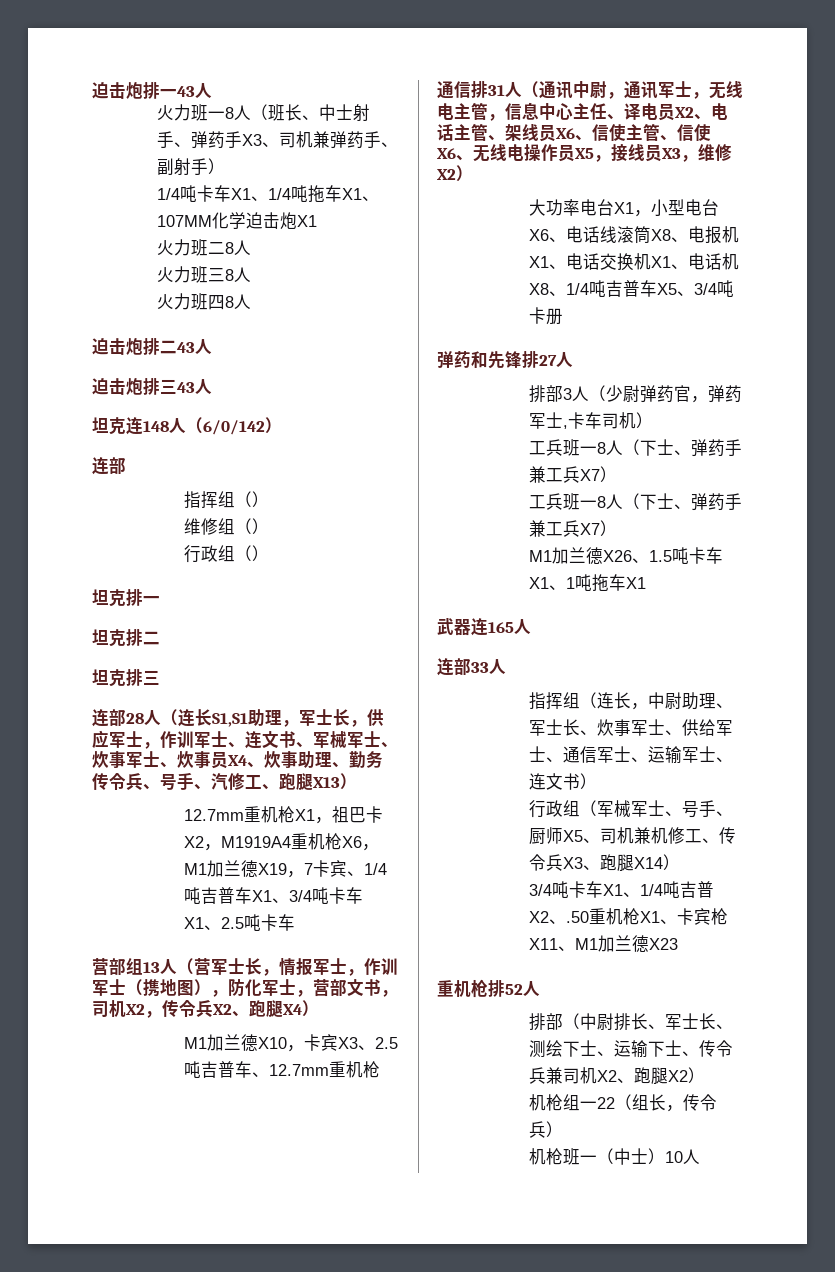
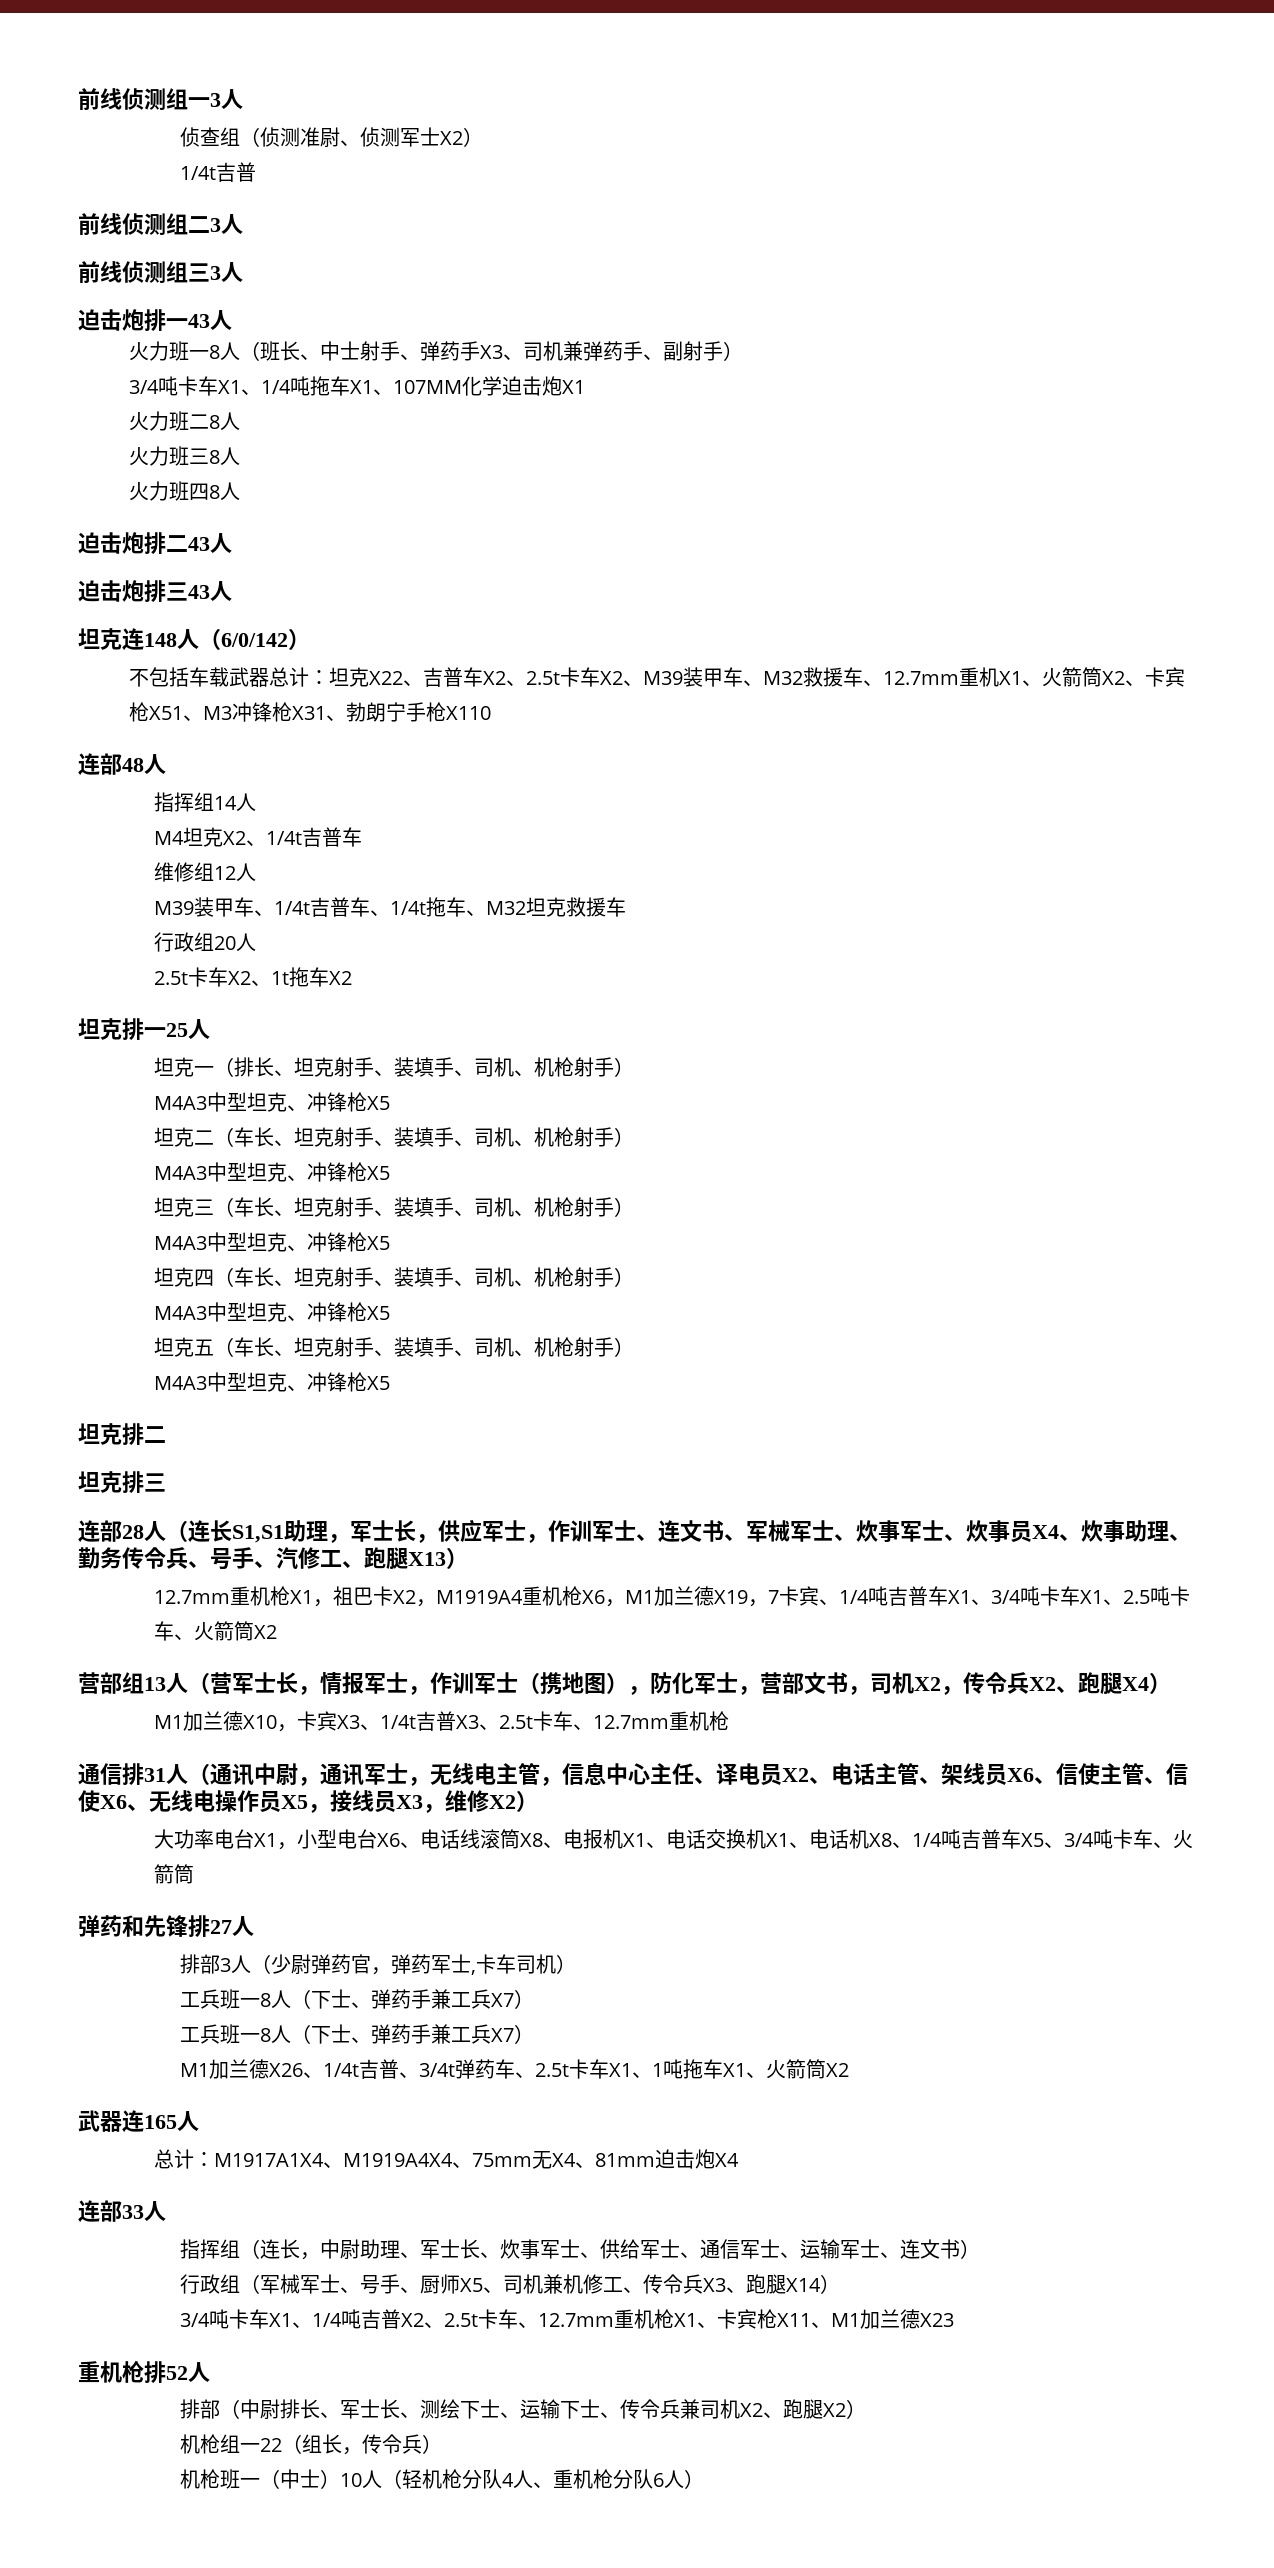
+ 前线侦测组一3人
+ 侦查组（侦测准尉、侦测军士X2）
+ 1/4t吉普
+ 前线侦测组二3人
+ 前线侦测组三3人
- 1/4吨卡车X1、1/4吨拖车X1、107MM化学迫击炮X1
+ 3/4吨卡车X1、1/4吨拖车X1、107MM化学迫击炮X1
  坦克连148人（6/0/142）
- 连部
- 指挥组（）
- 维修组（）
- 行政组（）
- 坦克排一
+ 不包括车载武器总计：坦克X22、吉普车X2、2.5t卡车X2、M39装甲车、M32救援车、12.7mm重机X1、火箭筒X2、卡宾枪X51、M3冲锋枪X31、勃朗宁手枪X110
+ 连部48人
+ 指挥组14人
+ M4坦克X2、1/4t吉普车
+ 维修组12人
+ M39装甲车、1/4t吉普车、1/4t拖车、M32坦克救援车
+ 行政组20人
+ 2.5t卡车X2、1t拖车X2
+ 坦克排一25人
+ 坦克一（排长、坦克射手、装填手、司机、机枪射手）
+ M4A3中型坦克、冲锋枪X5
+ 坦克二（车长、坦克射手、装填手、司机、机枪射手）
+ M4A3中型坦克、冲锋枪X5
+ 坦克三（车长、坦克射手、装填手、司机、机枪射手）
+ M4A3中型坦克、冲锋枪X5
+ 坦克四（车长、坦克射手、装填手、司机、机枪射手）
+ M4A3中型坦克、冲锋枪X5
+ 坦克五（车长、坦克射手、装填手、司机、机枪射手）
+ M4A3中型坦克、冲锋枪X5
- 12.7mm重机枪X1，祖巴卡X2，M1919A4重机枪X6，M1加兰德X19，7卡宾、1/4吨吉普车X1、3/4吨卡车X1、2.5吨卡车
+ 12.7mm重机枪X1，祖巴卡X2，M1919A4重机枪X6，M1加兰德X19，7卡宾、1/4吨吉普车X1、3/4吨卡车X1、2.5吨卡车、火箭筒X2
- M1加兰德X10，卡宾X3、2.5吨吉普车、12.7mm重机枪
+ M1加兰德X10，卡宾X3、1/4t吉普X3、2.5t卡车、12.7mm重机枪
- 大功率电台X1，小型电台X6、电话线滚筒X8、电报机X1、电话交换机X1、电话机X8、1/4吨吉普车X5、3/4吨卡册
+ 大功率电台X1，小型电台X6、电话线滚筒X8、电报机X1、电话交换机X1、电话机X8、1/4吨吉普车X5、3/4吨卡车、火箭筒
- M1加兰德X26、1.5吨卡车X1、1吨拖车X1
+ M1加兰德X26、1/4t吉普、3/4t弹药车、2.5t卡车X1、1吨拖车X1、火箭筒X2
+ 总计：M1917A1X4、M1919A4X4、75mm无X4、81mm迫击炮X4
- 3/4吨卡车X1、1/4吨吉普X2、.50重机枪X1、卡宾枪X11、M1加兰德X23
+ 3/4吨卡车X1、1/4吨吉普X2、2.5t卡车、12.7mm重机枪X1、卡宾枪X11、M1加兰德X23
- 机枪班一（中士）10人
+ 机枪班一（中士）10人（轻机枪分队4人、重机枪分队6人）

